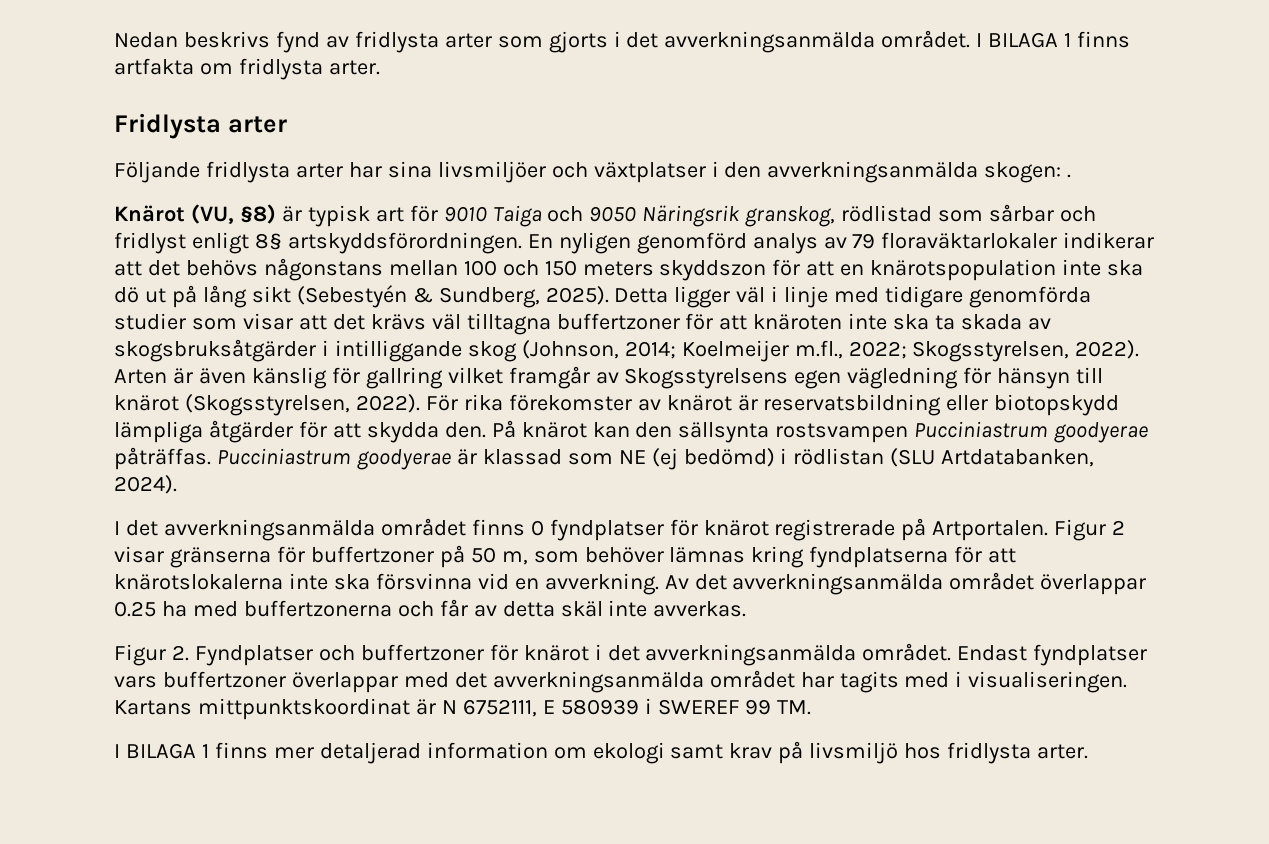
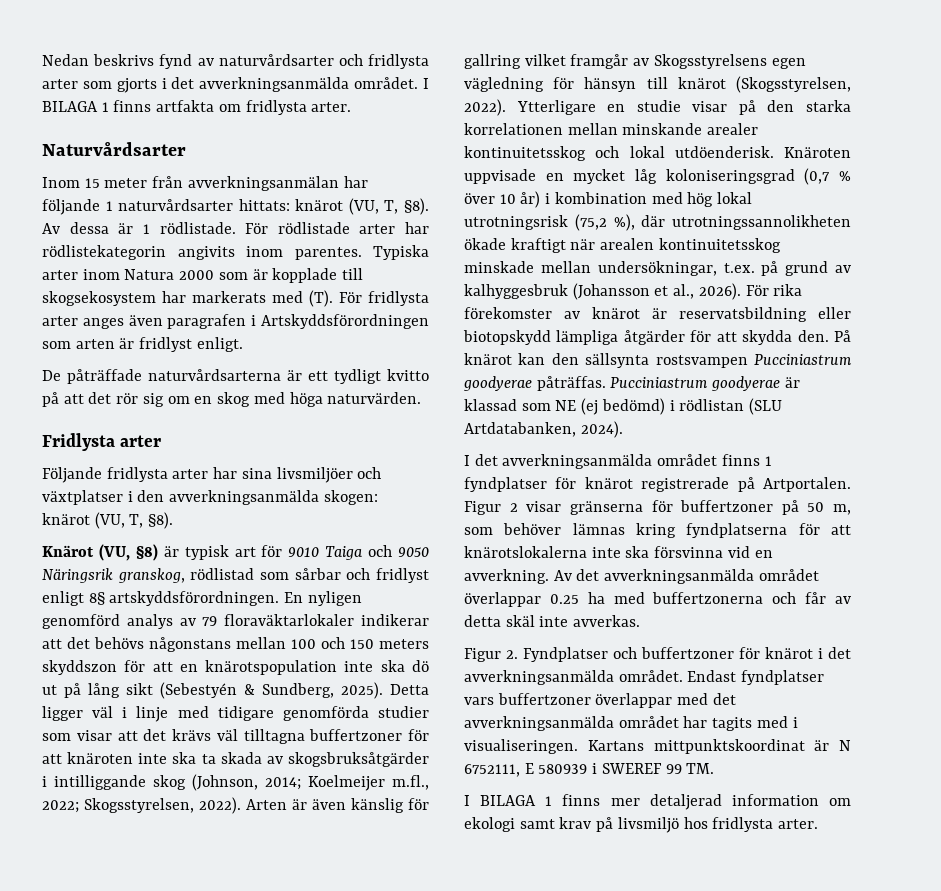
- Nedan beskrivs fynd av fridlysta arter som gjorts i det avverkningsanmälda området.
+ Nedan beskrivs fynd av naturvårdsarter och fridlysta arter som gjorts i det avverkningsanmälda området.
+ Naturvårdsarter
+ Inom 15 meter från avverkningsanmälan har följande 1 naturvårdsarter hittats: knärot (VU, T, §8). Av dessa är 1 rödlistade. För rödlistade arter har rödlistekategorin angivits inom parentes. Typiska arter inom Natura 2000 som är kopplade till skogsekosystem har markerats med (T). För fridlysta arter anges även paragrafen i Artskyddsförordningen som arten är fridlyst enligt.
+ De påträffade naturvårdsarterna är ett tydligt kvitto på att det rör sig om en skog med höga naturvärden.
- Följande fridlysta arter har sina livsmiljöer och växtplatser i den avverkningsanmälda skogen: .
+ Följande fridlysta arter har sina livsmiljöer och växtplatser i den avverkningsanmälda skogen: knärot (VU, T, §8).
+ Ytterligare en studie visar på den starka korrelationen mellan minskande arealer kontinuitetsskog och lokal utdöenderisk. Knäroten uppvisade en mycket låg koloniseringsgrad (0,7 % över 10 år) i kombination med hög lokal utrotningsrisk (75,2 %), där utrotningssannolikheten ökade kraftigt när arealen kontinuitetsskog minskade mellan undersökningar, t.ex. på grund av kalhyggesbruk (Johansson et al., 2026).
- I det avverkningsanmälda området finns 0 fyndplatser för knärot registrerade på Artportalen.
+ I det avverkningsanmälda området finns 1 fyndplatser för knärot registrerade på Artportalen.

